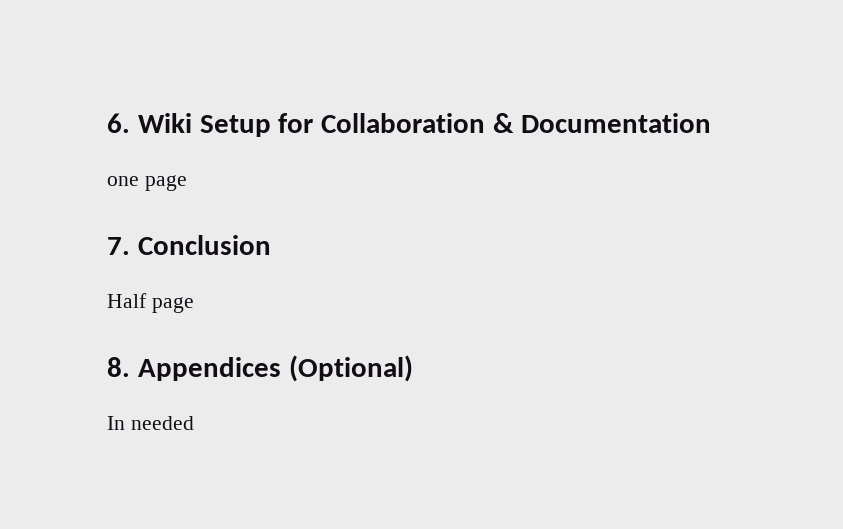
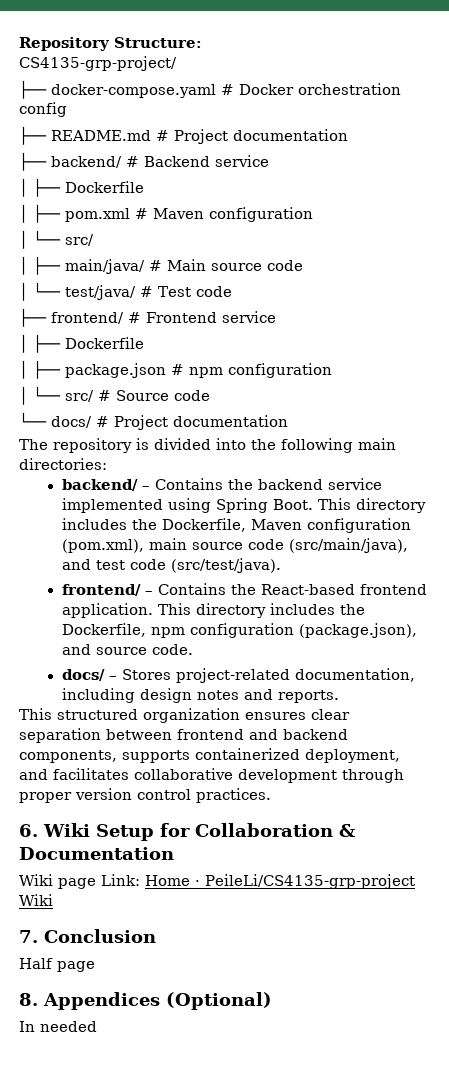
+ Repository Structure:
+ CS4135-grp-project/
+ ├── docker-compose.yaml # Docker orchestration config
+ ├── README.md # Project documentation
+ ├── backend/ # Backend service
+ │ ├── Dockerfile
+ │ ├── pom.xml # Maven configuration
+ │ └── src/
+ │ ├── main/java/ # Main source code
+ │ └── test/java/ # Test code
+ ├── frontend/ # Frontend service
+ │ ├── Dockerfile
+ │ ├── package.json # npm configuration
+ │ └── src/ # Source code
+ └── docs/ # Project documentation
+ The repository is divided into the following main directories:
+ backend/ – Contains the backend service implemented using Spring Boot. This directory includes the Dockerfile, Maven configuration (pom.xml), main source code (src/main/java), and test code (src/test/java).
+ frontend/ – Contains the React-based frontend application. This directory includes the Dockerfile, npm configuration (package.json), and source code.
+ docs/ – Stores project-related documentation, including design notes and reports.
+ This structured organization ensures clear separation between frontend and backend components, supports containerized deployment, and facilitates collaborative development through proper version control practices.
- one page
+ Wiki page Link: Home · PeileLi/CS4135-grp-project Wiki

